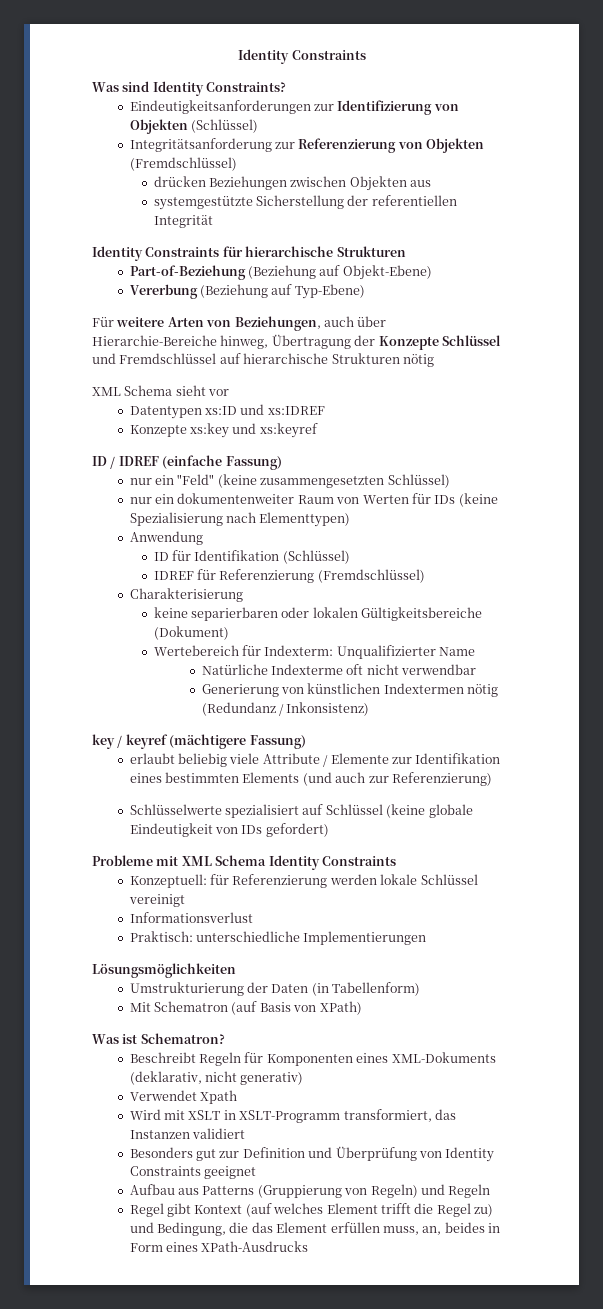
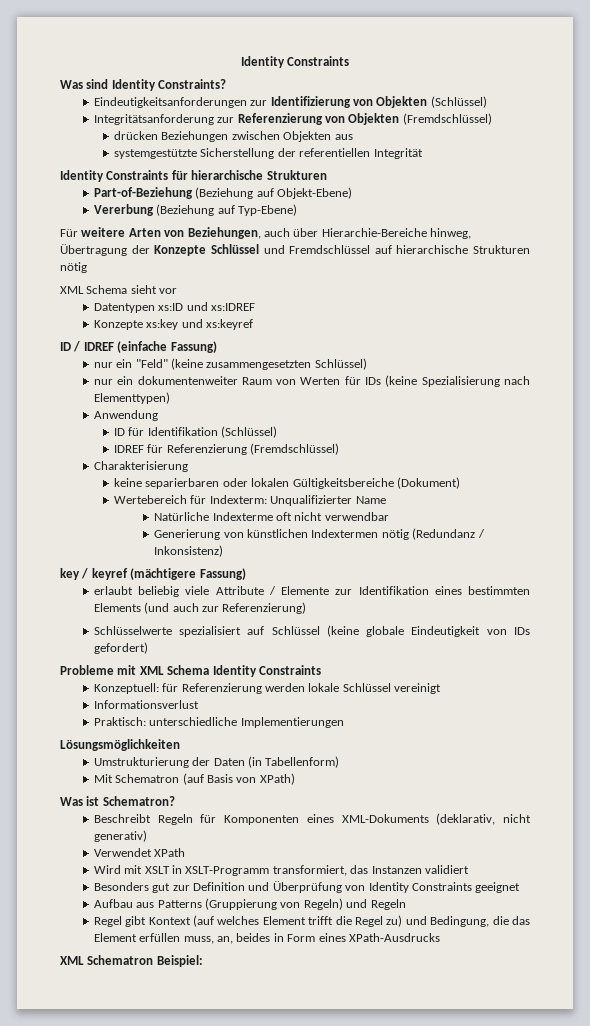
- Verwendet Xpath
+ Verwendet XPath
+ XML Schematron Beispiel:

